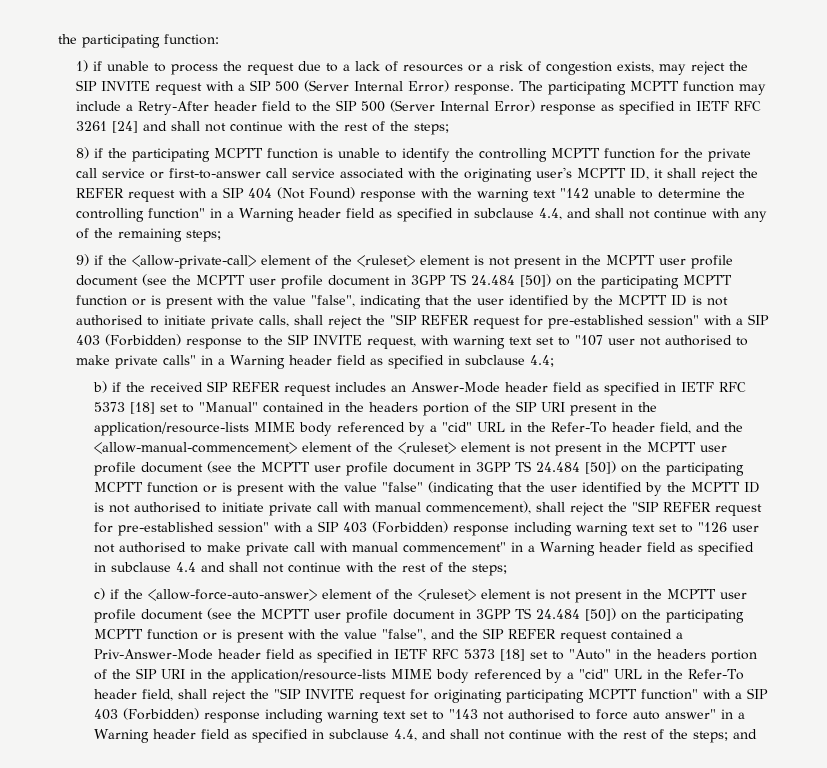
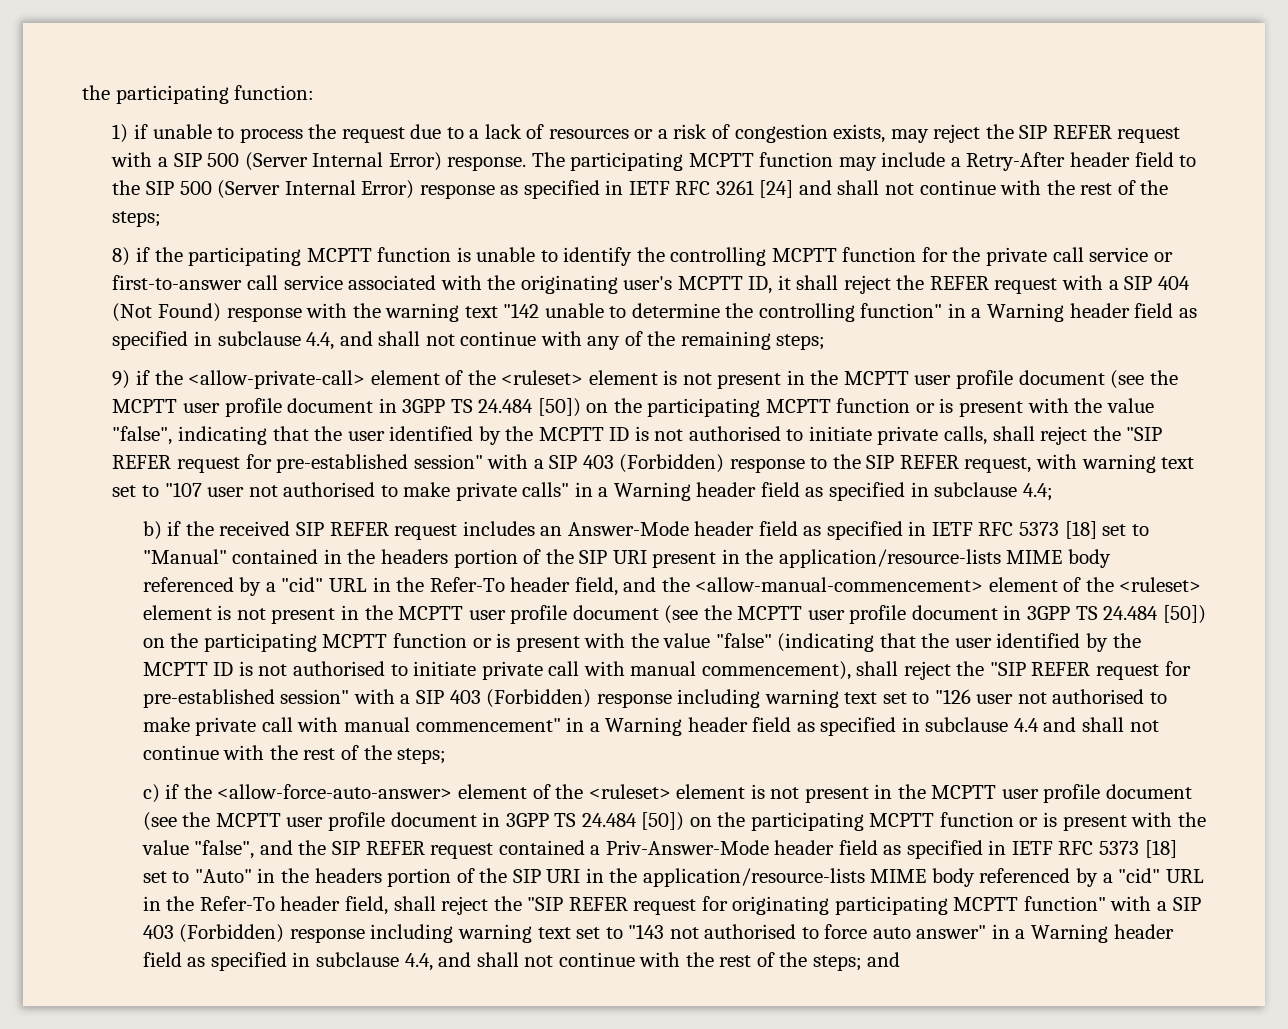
- 1) if unable to process the request due to a lack of resources or a risk of congestion exists, may reject the SIP INVITE request with a SIP 500 (Server Internal Error) response.
+ 1) if unable to process the request due to a lack of resources or a risk of congestion exists, may reject the SIP REFER request with a SIP 500 (Server Internal Error) response.
- 9) if the <allow-private-call> element of the <ruleset> element is not present in the MCPTT user profile document (see the MCPTT user profile document in 3GPP TS 24.484 [50]) on the participating MCPTT function or is present with the value "false", indicating that the user identified by the MCPTT ID is not authorised to initiate private calls, shall reject the "SIP REFER request for pre-established session" with a SIP 403 (Forbidden) response to the SIP INVITE request, with warning text set to "107 user not authorised to make private calls" in a Warning header field as specified in subclause 4.4;
+ 9) if the <allow-private-call> element of the <ruleset> element is not present in the MCPTT user profile document (see the MCPTT user profile document in 3GPP TS 24.484 [50]) on the participating MCPTT function or is present with the value "false", indicating that the user identified by the MCPTT ID is not authorised to initiate private calls, shall reject the "SIP REFER request for pre-established session" with a SIP 403 (Forbidden) response to the SIP REFER request, with warning text set to "107 user not authorised to make private calls" in a Warning header field as specified in subclause 4.4;
- c) if the <allow-force-auto-answer> element of the <ruleset> element is not present in the MCPTT user profile document (see the MCPTT user profile document in 3GPP TS 24.484 [50]) on the participating MCPTT function or is present with the value "false", and the SIP REFER request contained a Priv-Answer-Mode header field as specified in IETF RFC 5373 [18] set to "Auto" in the headers portion of the SIP URI in the application/resource-lists MIME body referenced by a "cid" URL in the Refer-To header field, shall reject the "SIP INVITE request for originating participating MCPTT function" with a SIP 403 (Forbidden) response including warning text set to "143 not authorised to force auto answer" in a Warning header field as specified in subclause 4.4, and shall not continue with the rest of the steps;
+ c) if the <allow-force-auto-answer> element of the <ruleset> element is not present in the MCPTT user profile document (see the MCPTT user profile document in 3GPP TS 24.484 [50]) on the participating MCPTT function or is present with the value "false", and the SIP REFER request contained a Priv-Answer-Mode header field as specified in IETF RFC 5373 [18] set to "Auto" in the headers portion of the SIP URI in the application/resource-lists MIME body referenced by a "cid" URL in the Refer-To header field, shall reject the "SIP REFER request for originating participating MCPTT function" with a SIP 403 (Forbidden) response including warning text set to "143 not authorised to force auto answer" in a Warning header field as specified in subclause 4.4, and shall not continue with the rest of the steps;

